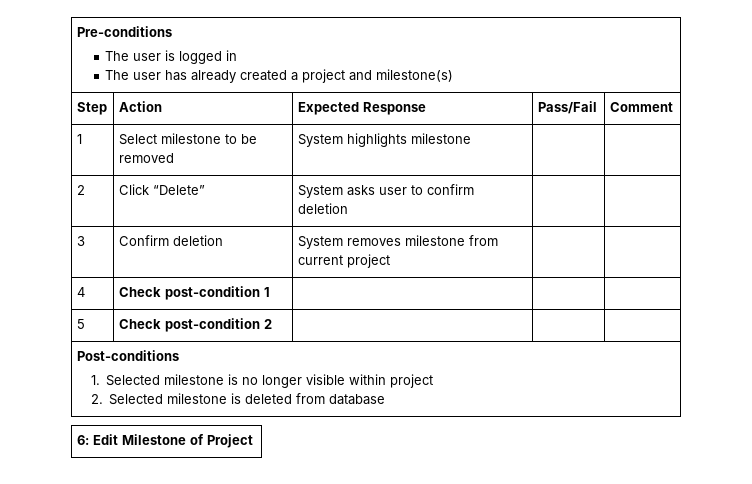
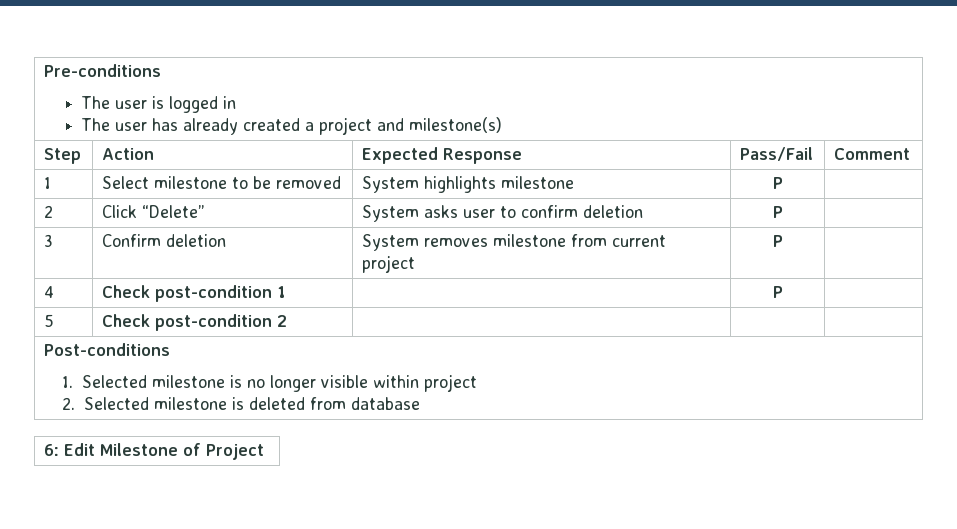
- 1 | Select milestone to be removed | System highlights milestone | |
+ 1 | Select milestone to be removed | System highlights milestone | P |
- 2 | Click “Delete” | System asks user to confirm deletion | |
+ 2 | Click “Delete” | System asks user to confirm deletion | P |
- 3 | Confirm deletion | System removes milestone from current project | |
+ 3 | Confirm deletion | System removes milestone from current project | P |
- 4 | Check post-condition 1 | | |
+ 4 | Check post-condition 1 | | P |

